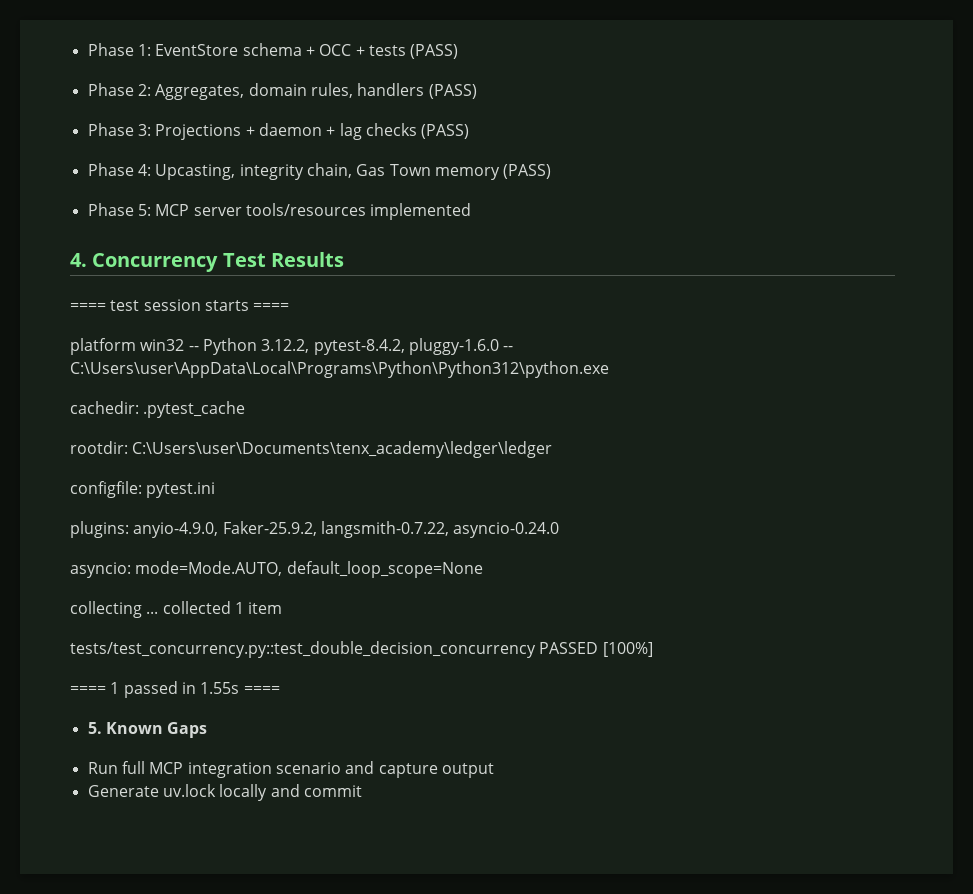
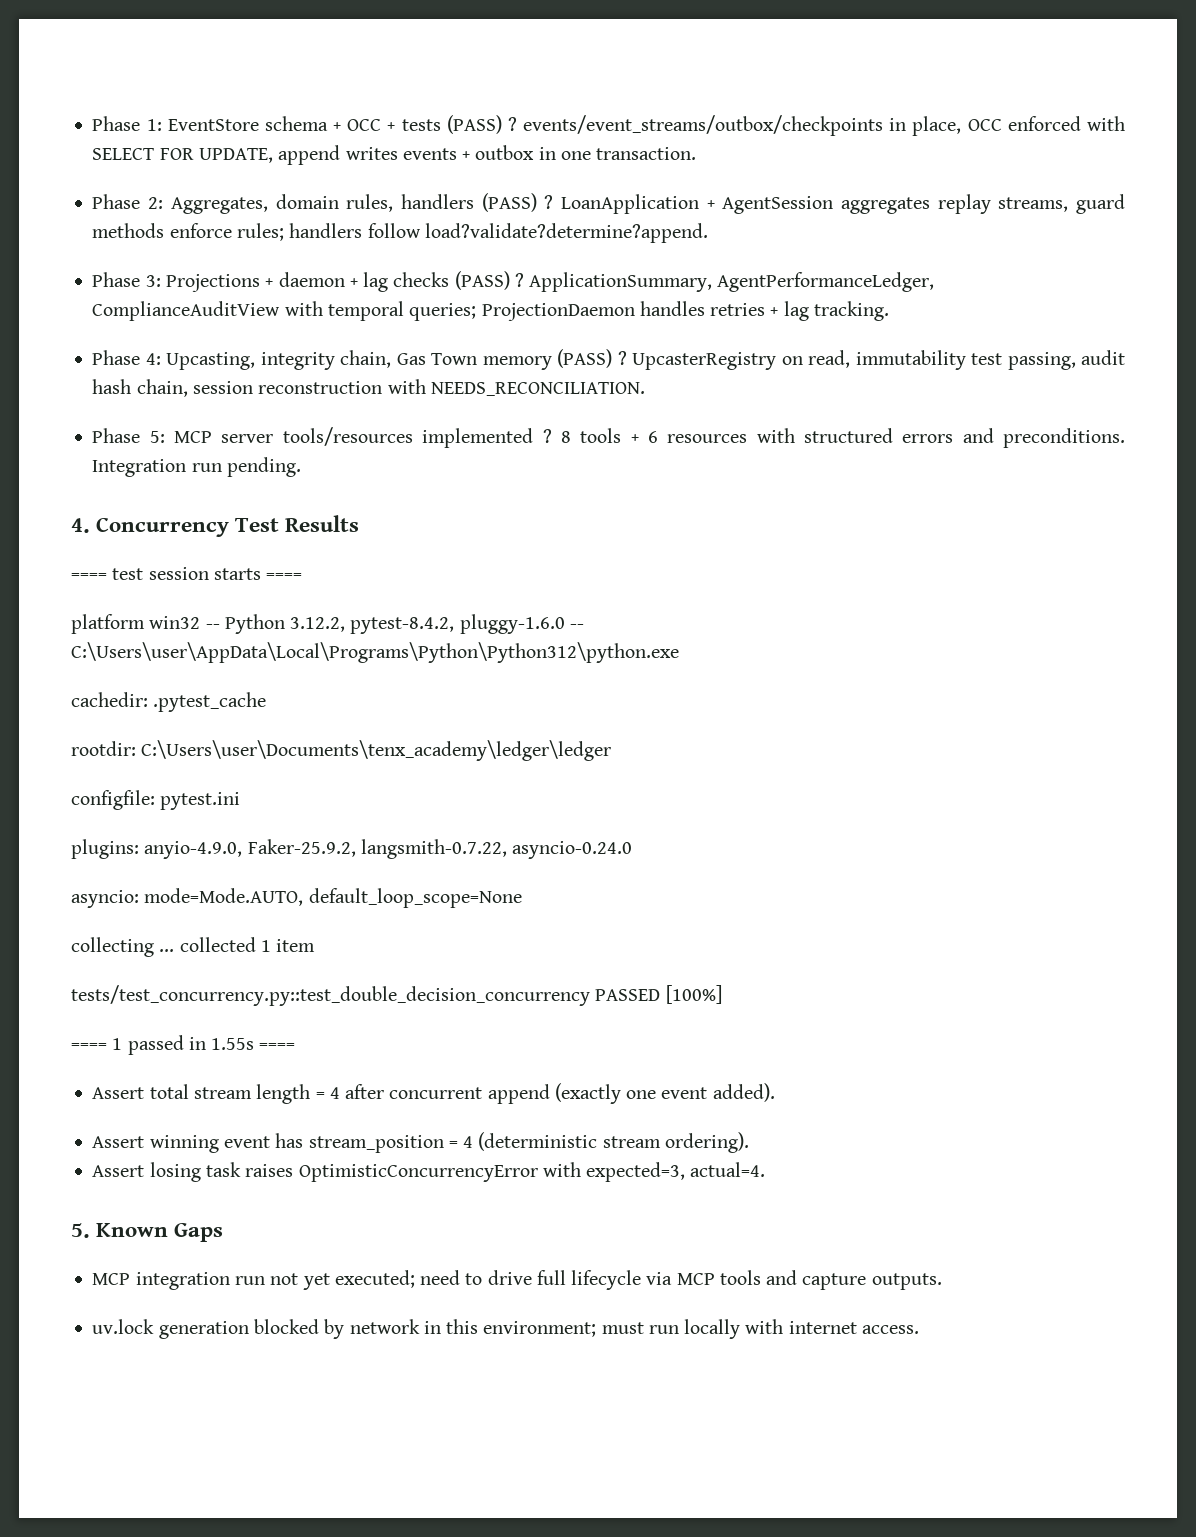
- Phase 1: EventStore schema + OCC + tests (PASS)
+ Phase 1: EventStore schema + OCC + tests (PASS) ? events/event_streams/outbox/checkpoints in place, OCC enforced with SELECT FOR UPDATE, append writes events + outbox in one transaction.
- Phase 2: Aggregates, domain rules, handlers (PASS)
+ Phase 2: Aggregates, domain rules, handlers (PASS) ? LoanApplication + AgentSession aggregates replay streams, guard methods enforce rules; handlers follow load?validate?determine?append.
- Phase 3: Projections + daemon + lag checks (PASS)
+ Phase 3: Projections + daemon + lag checks (PASS) ? ApplicationSummary, AgentPerformanceLedger, ComplianceAuditView with temporal queries; ProjectionDaemon handles retries + lag tracking.
- Phase 4: Upcasting, integrity chain, Gas Town memory (PASS)
+ Phase 4: Upcasting, integrity chain, Gas Town memory (PASS) ? UpcasterRegistry on read, immutability test passing, audit hash chain, session reconstruction with NEEDS_RECONCILIATION.
- Phase 5: MCP server tools/resources implemented
+ Phase 5: MCP server tools/resources implemented ? 8 tools + 6 resources with structured errors and preconditions. Integration run pending.
+ Assert total stream length = 4 after concurrent append (exactly one event added).
+ Assert winning event has stream_position = 4 (deterministic stream ordering).
+ Assert losing task raises OptimisticConcurrencyError with expected=3, actual=4.
  5. Known Gaps
- Run full MCP integration scenario and capture output
- Generate uv.lock locally and commit
+ MCP integration run not yet executed; need to drive full lifecycle via MCP tools and capture outputs.
+ uv.lock generation blocked by network in this environment; must run locally with internet access.

